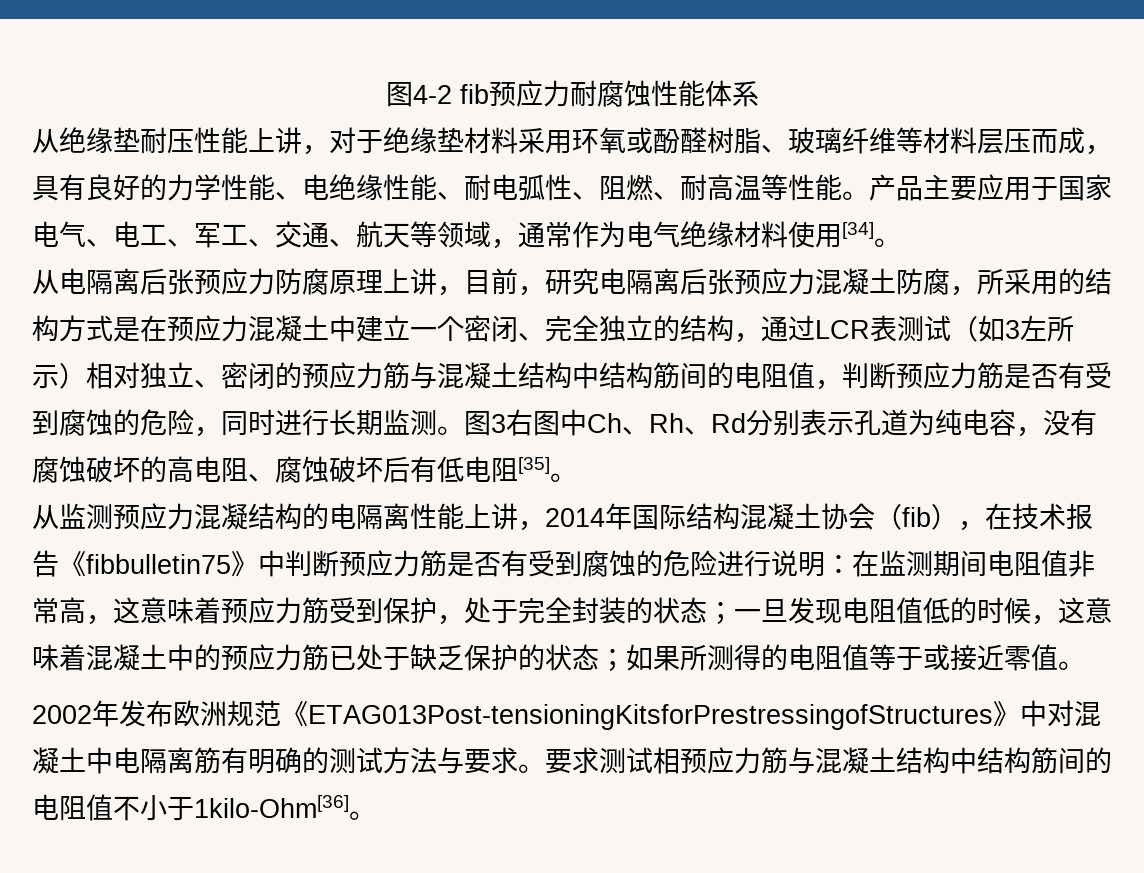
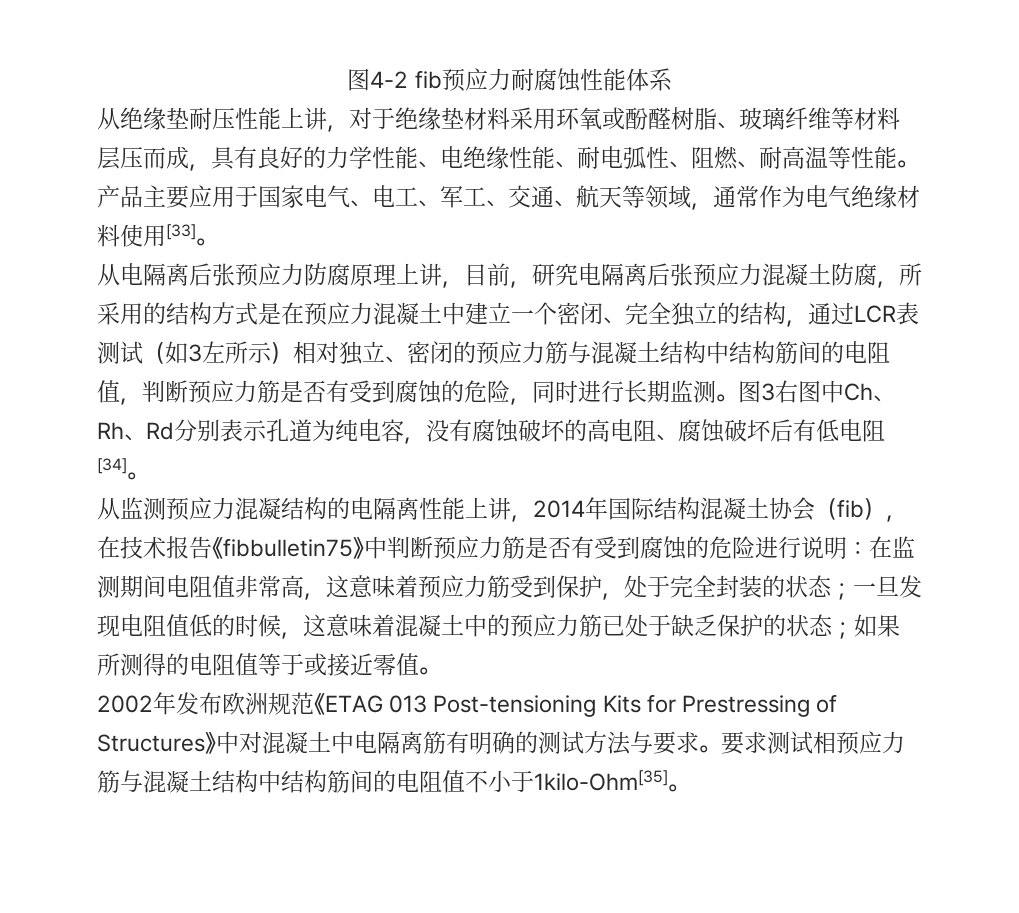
- 产品主要应用于国家电气、电工、军工、交通、航天等领域，通常作为电气绝缘材料使用[34]。
+ 产品主要应用于国家电气、电工、军工、交通、航天等领域，通常作为电气绝缘材料使用[33]。
- 图3右图中Ch、Rh、Rd分别表示孔道为纯电容，没有腐蚀破坏的高电阻、腐蚀破坏后有低电阻[35]。
+ 图3右图中Ch、Rh、Rd分别表示孔道为纯电容，没有腐蚀破坏的高电阻、腐蚀破坏后有低电阻[34]。
- 2002年发布欧洲规范《ETAG013Post-tensioningKitsforPrestressingofStructures》中对混凝土中电隔离筋有明确的测试方法与要求。
+ 2002年发布欧洲规范《ETAG 013 Post-tensioning Kits for Prestressing of Structures》中对混凝土中电隔离筋有明确的测试方法与要求。
- 要求测试相预应力筋与混凝土结构中结构筋间的电阻值不小于1kilo-Ohm[36]。
+ 要求测试相预应力筋与混凝土结构中结构筋间的电阻值不小于1kilo-Ohm[35]。

